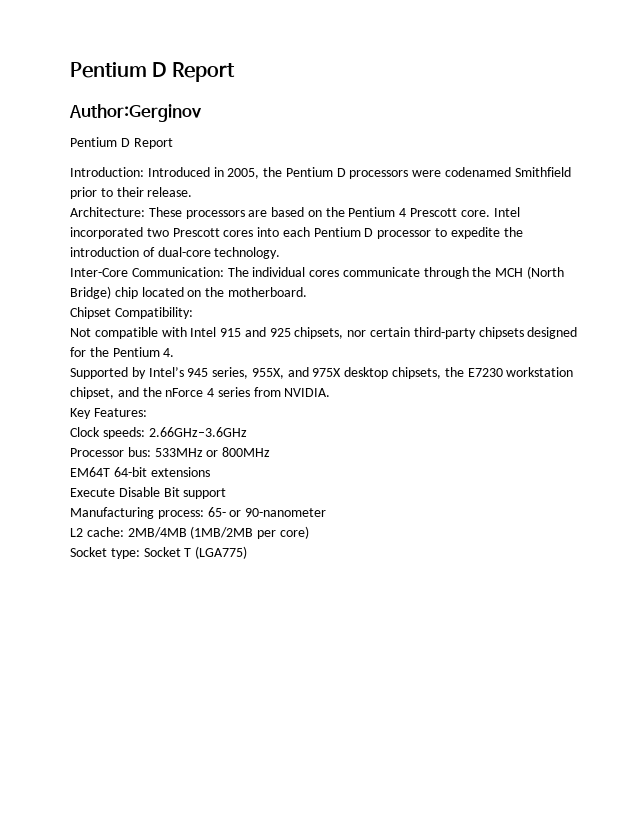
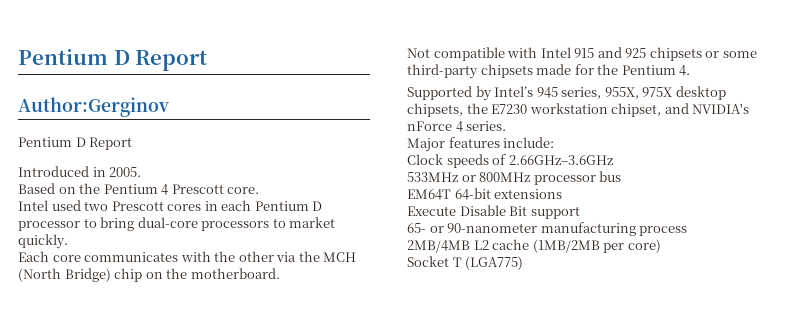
- Introduction: Introduced in 2005, the Pentium D processors were codenamed Smithfield prior to their release.
- Architecture: These processors are based on the Pentium 4 Prescott core. Intel incorporated two Prescott cores into each Pentium D processor to expedite the introduction of dual-core technology.
- Inter-Core Communication: The individual cores communicate through the MCH (North Bridge) chip located on the motherboard.
+ Introduced in 2005.
+ Based on the Pentium 4 Prescott core.
+ Intel used two Prescott cores in each Pentium D processor to bring dual-core processors to market quickly.
+ Each core communicates with the other via the MCH (North Bridge) chip on the motherboard.
- Chipset Compatibility:
- Not compatible with Intel 915 and 925 chipsets, nor certain third-party chipsets designed for the Pentium 4.
+ Not compatible with Intel 915 and 925 chipsets or some third-party chipsets made for the Pentium 4.
- Supported by Intel’s 945 series, 955X, and 975X desktop chipsets, the E7230 workstation chipset, and the nForce 4 series from NVIDIA.
- Key Features:
+ Supported by Intel’s 945 series, 955X, 975X desktop chipsets, the E7230 workstation chipset, and NVIDIA's nForce 4 series.
+ Major features include:
- Clock speeds: 2.66GHz–3.6GHz
+ Clock speeds of 2.66GHz–3.6GHz
- Processor bus: 533MHz or 800MHz
+ 533MHz or 800MHz processor bus
- Manufacturing process: 65- or 90-nanometer
- L2 cache: 2MB/4MB (1MB/2MB per core)
+ 65- or 90-nanometer manufacturing process
+ 2MB/4MB L2 cache (1MB/2MB per core)
- Socket type: Socket T (LGA775)
+ Socket T (LGA775)

